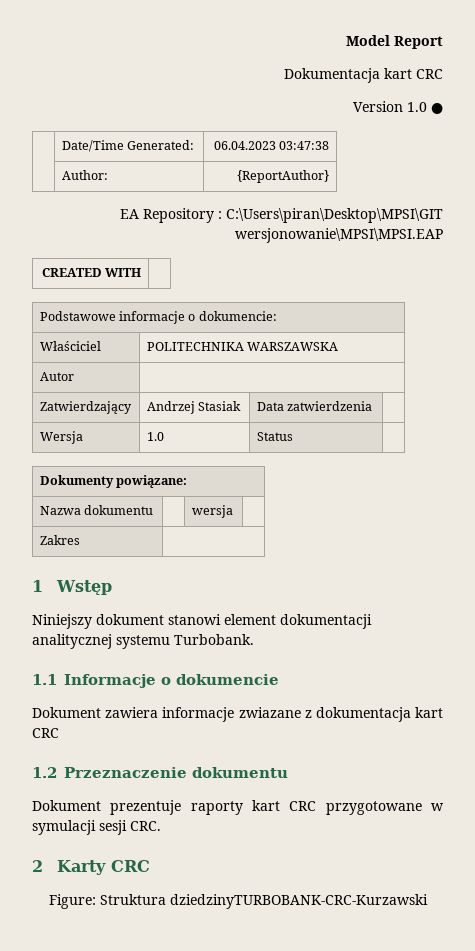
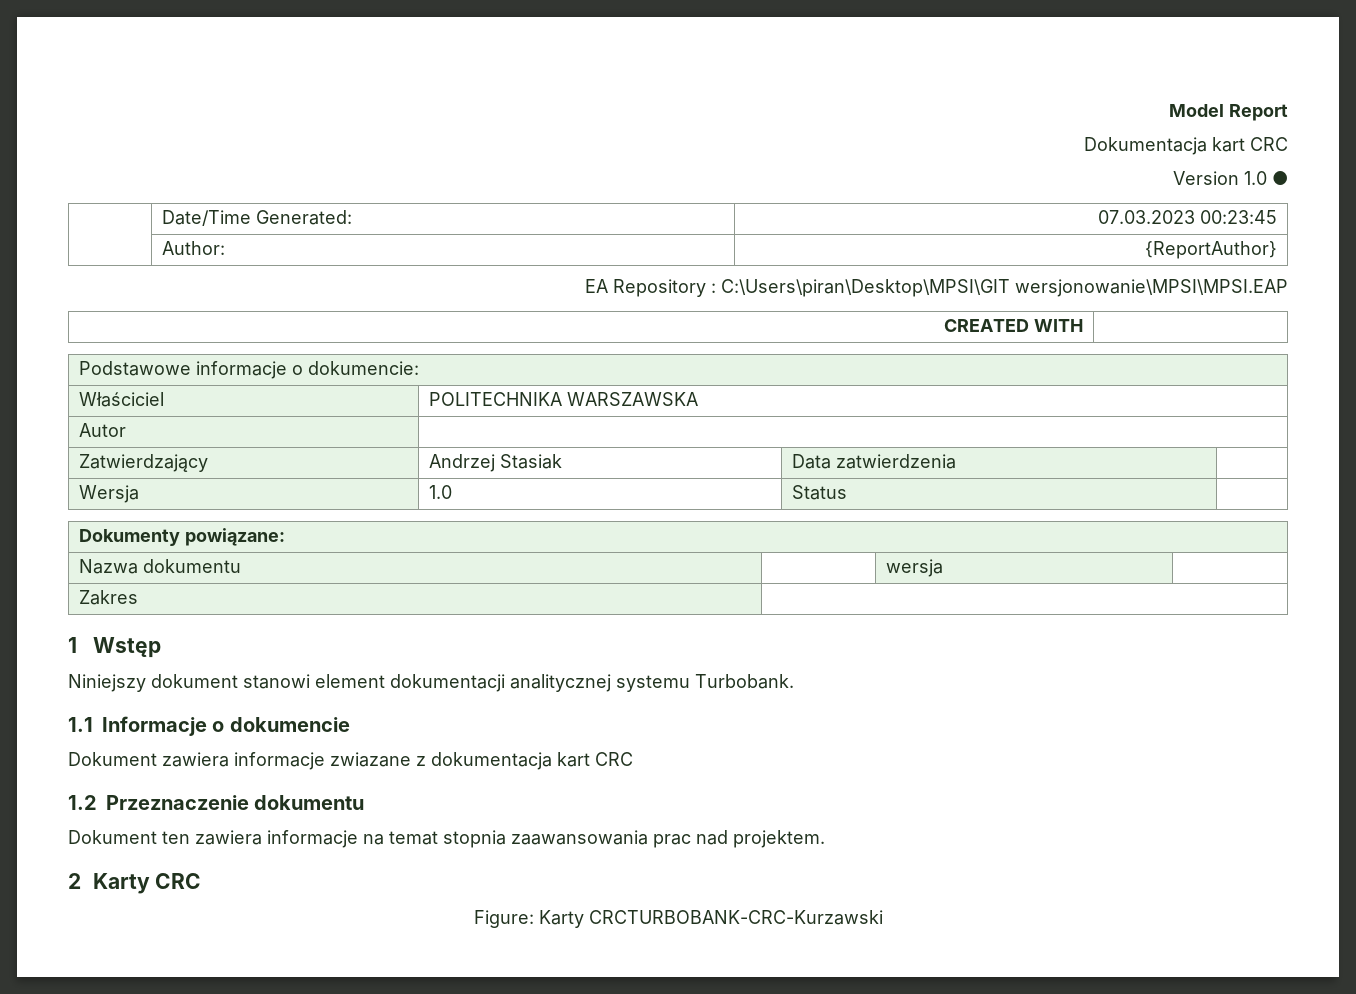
- | Date/Time Generated: | 06.04.2023 03:47:38
+ | Date/Time Generated: | 07.03.2023 00:23:45
- Dokument prezentuje raporty kart CRC przygotowane w symulacji sesji CRC.
+ Dokument ten zawiera informacje na temat stopnia zaawansowania prac nad projektem.
- Figure: Struktura dziedzinyTURBOBANK-CRC-Kurzawski
+ Figure: Karty CRCTURBOBANK-CRC-Kurzawski

